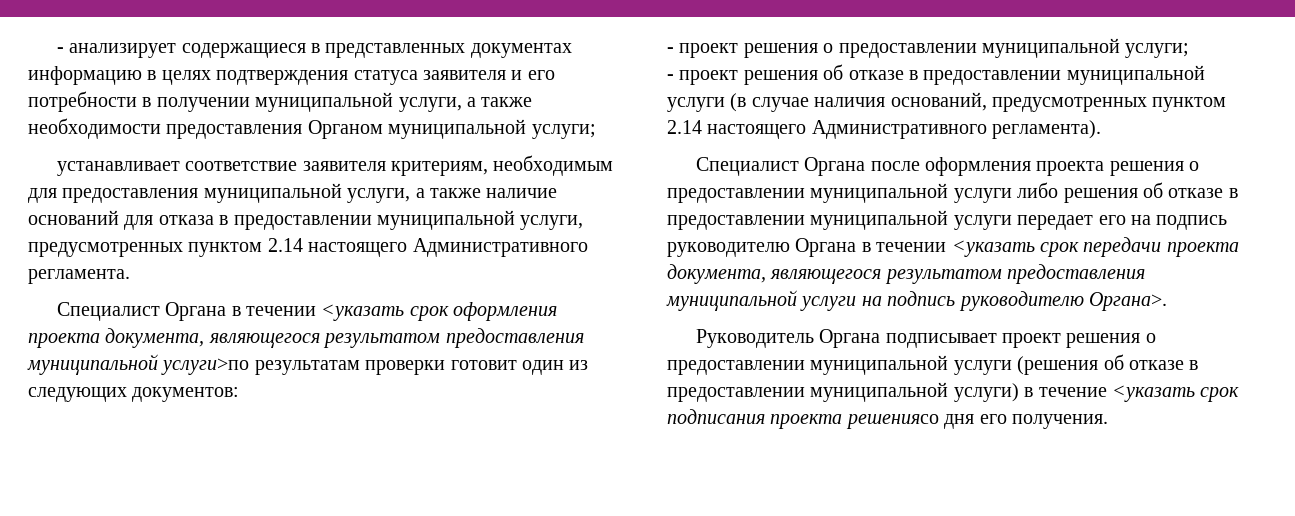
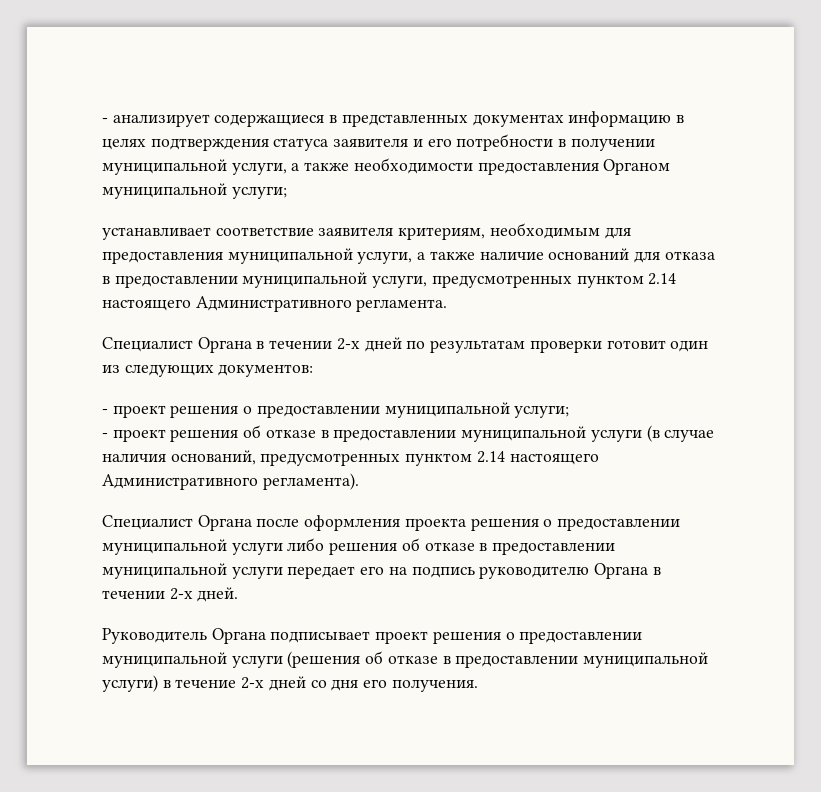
- Специалист Органа в течении <указать срок оформления проекта документа, являющегося результатом предоставления муниципальной услуги>по результатам проверки готовит один из следующих документов:
+ Специалист Органа в течении 2-х дней по результатам проверки готовит один из следующих документов:
- Специалист Органа после оформления проекта решения о предоставлении муниципальной услуги либо решения об отказе в предоставлении муниципальной услуги передает его на подпись руководителю Органа в течении <указать срок передачи проекта документа, являющегося результатом предоставления муниципальной услуги на подпись руководителю Органа>.
+ Специалист Органа после оформления проекта решения о предоставлении муниципальной услуги либо решения об отказе в предоставлении муниципальной услуги передает его на подпись руководителю Органа в течении 2-х дней.
- Руководитель Органа подписывает проект решения о предоставлении муниципальной услуги (решения об отказе в предоставлении муниципальной услуги) в течение <указать срок подписания проекта решениясо дня его получения.
+ Руководитель Органа подписывает проект решения о предоставлении муниципальной услуги (решения об отказе в предоставлении муниципальной услуги) в течение 2-х дней со дня его получения.

